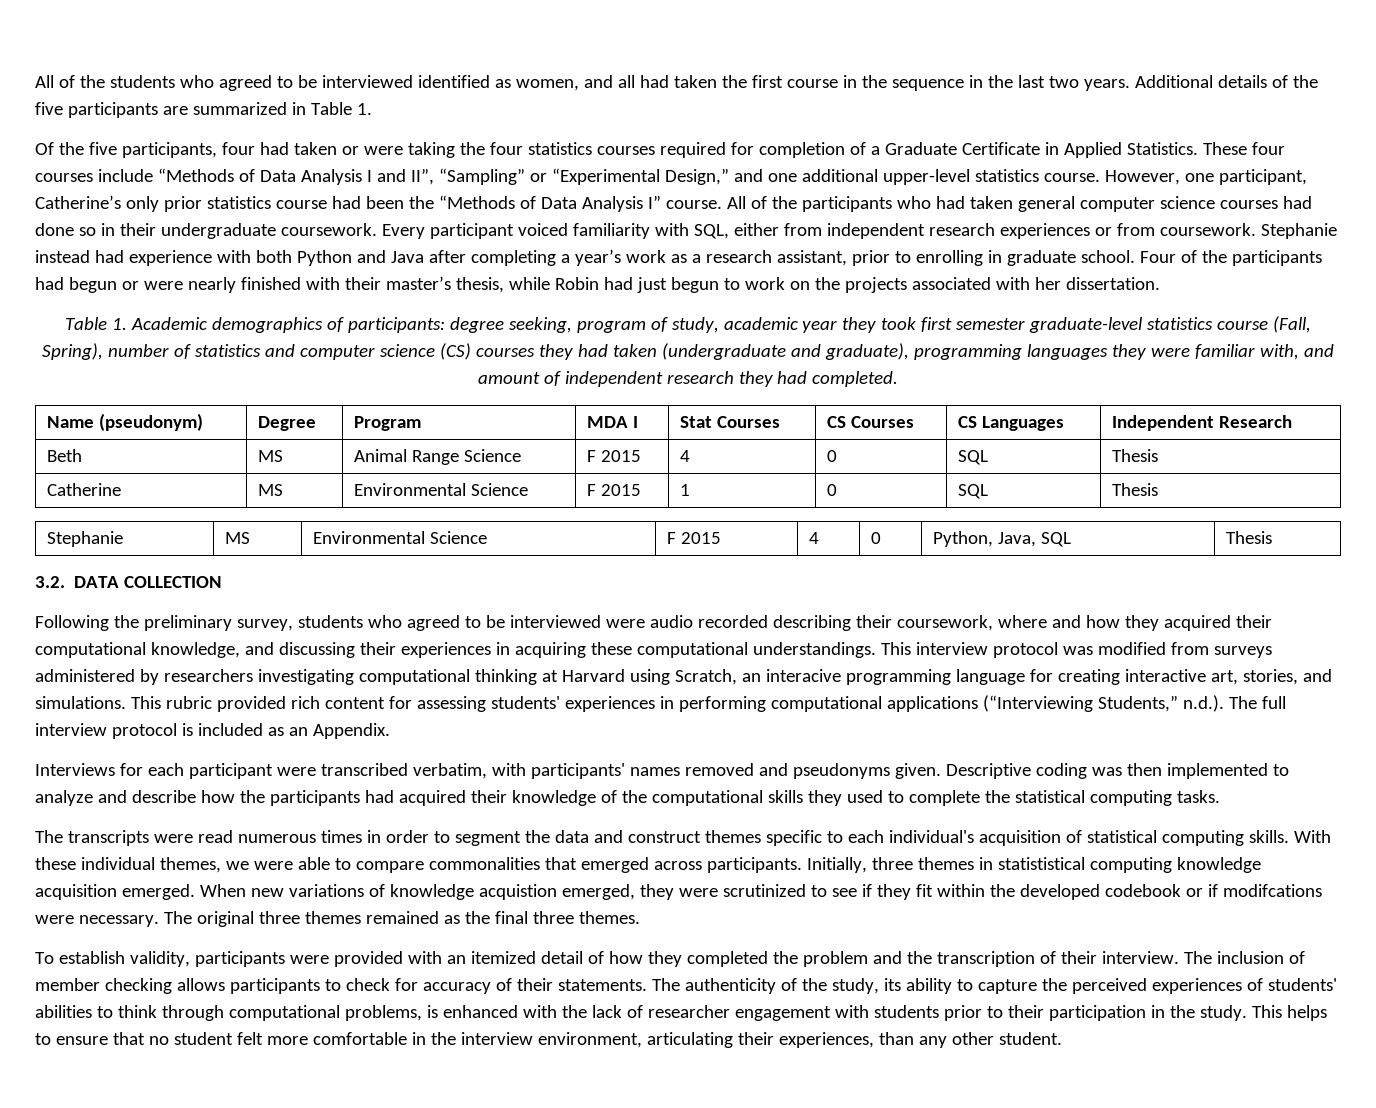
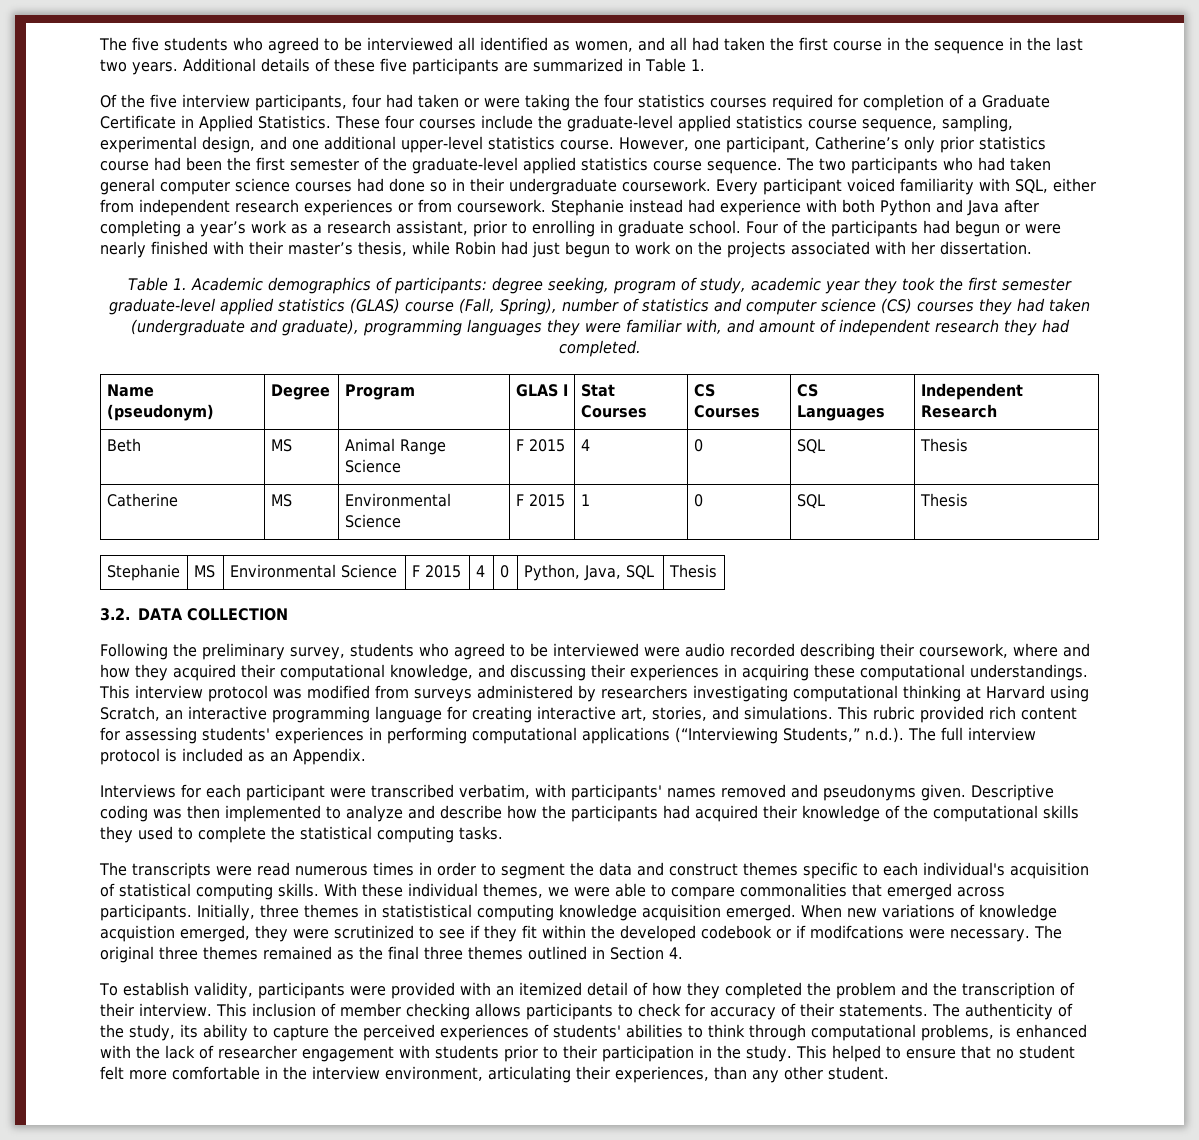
- All of the students who agreed to be interviewed identified as women, and all had taken the first course in the sequence in the last two years.
+ The five students who agreed to be interviewed all identified as women, and all had taken the first course in the sequence in the last two years.
- Additional details of the five participants are summarized in Table 1.
+ Additional details of these five participants are summarized in Table 1.
- Of the five participants, four had taken or were taking the four statistics courses required for completion of a Graduate Certificate in Applied Statistics.
+ Of the five interview participants, four had taken or were taking the four statistics courses required for completion of a Graduate Certificate in Applied Statistics.
- These four courses include “Methods of Data Analysis I and II”, “Sampling” or “Experimental Design,” and one additional upper-level statistics course.
+ These four courses include the graduate-level applied statistics course sequence, sampling, experimental design, and one additional upper-level statistics course.
- However, one participant, Catherine’s only prior statistics course had been the “Methods of Data Analysis I” course. All of the participants who had taken general computer science courses had done so in their undergraduate coursework.
+ However, one participant, Catherine’s only prior statistics course had been the first semester of the graduate-level applied statistics course sequence. The two participants who had taken general computer science courses had done so in their undergraduate coursework.
- Table 1. Academic demographics of participants: degree seeking, program of study, academic year they took first semester graduate-level statistics course (Fall, Spring), number of statistics and computer science (CS) courses they had taken (undergraduate and graduate), programming languages they were familiar with, and amount of independent research they had completed.
+ Table 1. Academic demographics of participants: degree seeking, program of study, academic year they took the first semester graduate-level applied statistics (GLAS) course (Fall, Spring), number of statistics and computer science (CS) courses they had taken (undergraduate and graduate), programming languages they were familiar with, and amount of independent research they had completed.
- Name (pseudonym) | Degree | Program | MDA I | Stat Courses | CS Courses | CS Languages | Independent Research
+ Name (pseudonym) | Degree | Program | GLAS I | Stat Courses | CS Courses | CS Languages | Independent Research
- This interview protocol was modified from surveys administered by researchers investigating computational thinking at Harvard using Scratch, an interacive programming language for creating interactive art, stories, and simulations.
+ This interview protocol was modified from surveys administered by researchers investigating computational thinking at Harvard using Scratch, an interactive programming language for creating interactive art, stories, and simulations.
- The original three themes remained as the final three themes.
+ The original three themes remained as the final three themes outlined in Section 4.
- The inclusion of member checking allows participants to check for accuracy of their statements.
+ This inclusion of member checking allows participants to check for accuracy of their statements.
- This helps to ensure that no student felt more comfortable in the interview environment, articulating their experiences, than any other student.
+ This helped to ensure that no student felt more comfortable in the interview environment, articulating their experiences, than any other student.

